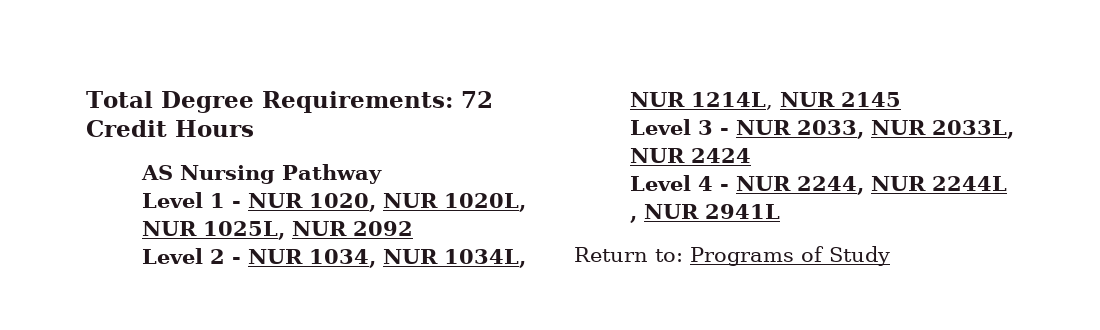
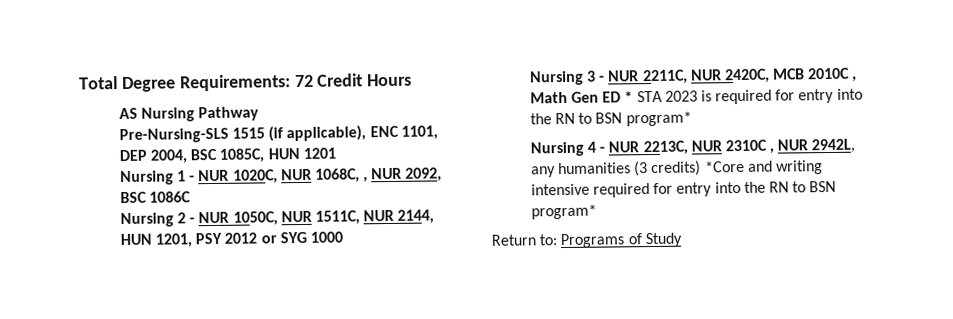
- Level 1 - NUR 1020, NUR 1020L, NUR 1025L, NUR 2092
- Level 2 - NUR 1034, NUR 1034L, NUR 1214L, NUR 2145
- Level 3 - NUR 2033, NUR 2033L, NUR 2424
- Level 4 - NUR 2244, NUR 2244L , NUR 2941L
+ Pre-Nursing-SLS 1515 (if applicable), ENC 1101, DEP 2004, BSC 1085C, HUN 1201
+ Nursing 1 - NUR 1020C, NUR 1068C, , NUR 2092, BSC 1086C
+ Nursing 2 - NUR 1050C, NUR 1511C, NUR 2144, HUN 1201, PSY 2012 or SYG 1000
+ Nursing 3 - NUR 2211C, NUR 2420C, MCB 2010C , Math Gen ED * STA 2023 is required for entry into the RN to BSN program*
+ Nursing 4 - NUR 2213C, NUR 2310C , NUR 2942L, any humanities (3 credits) *Core and writing intensive required for entry into the RN to BSN program*

